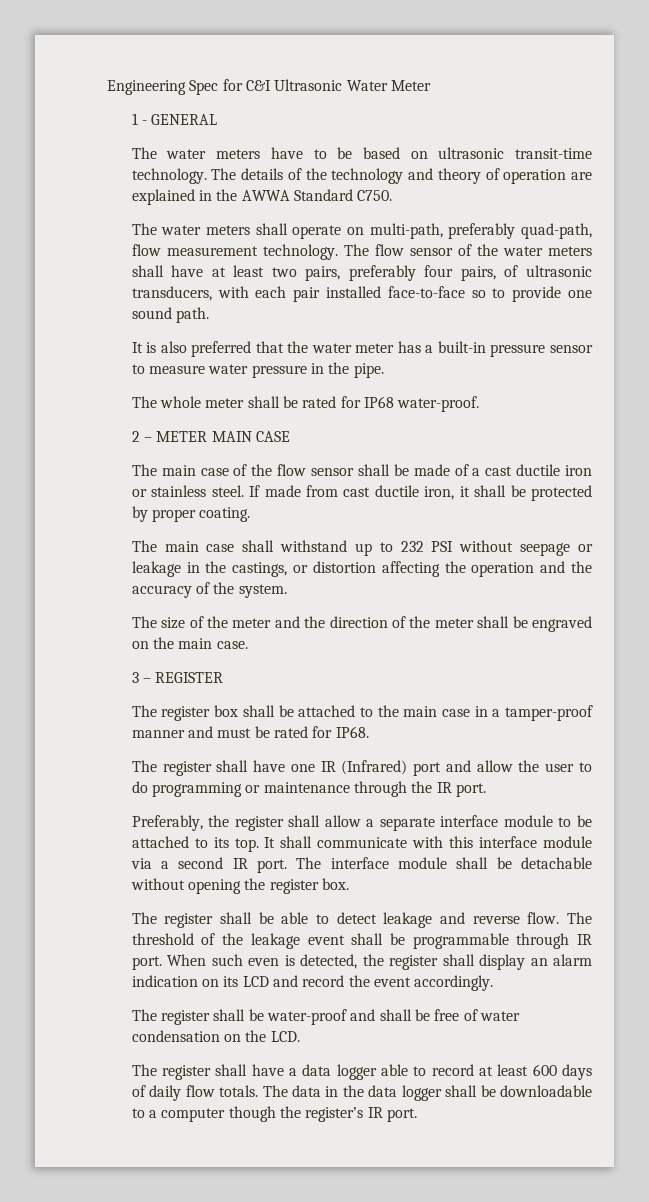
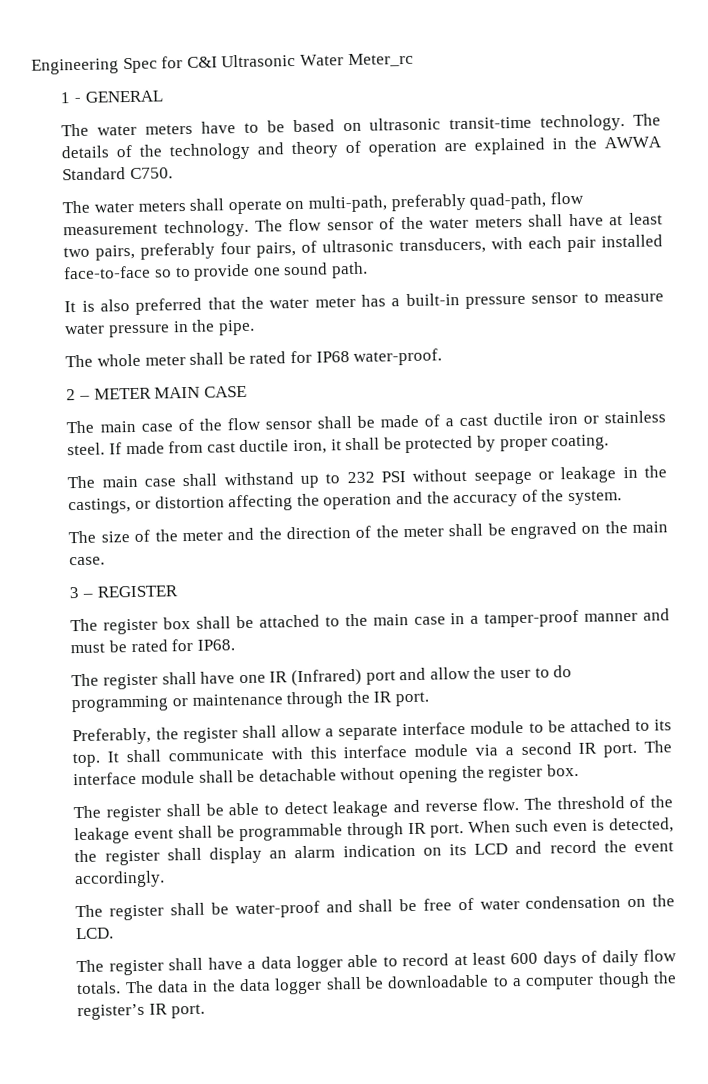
- Engineering Spec for C&I Ultrasonic Water Meter
+ Engineering Spec for C&I Ultrasonic Water Meter_rc

